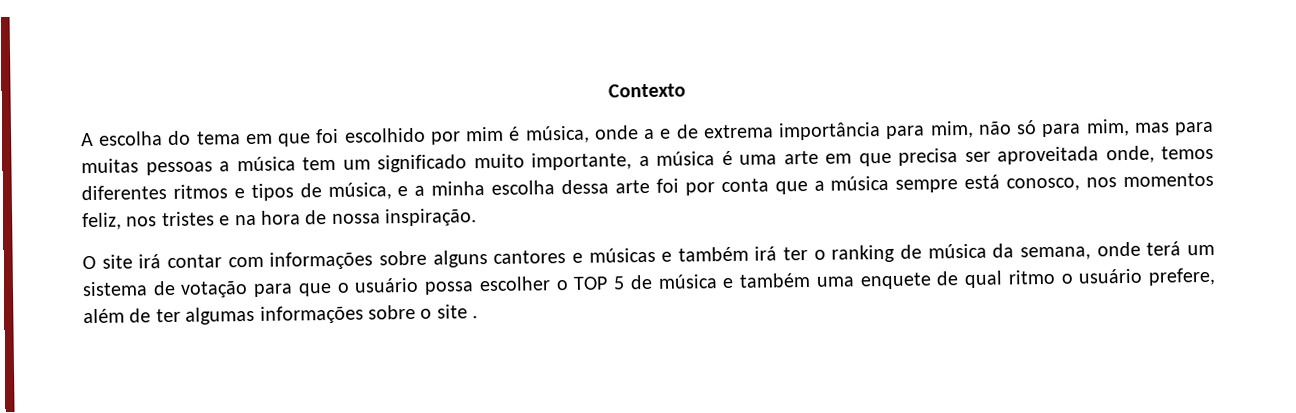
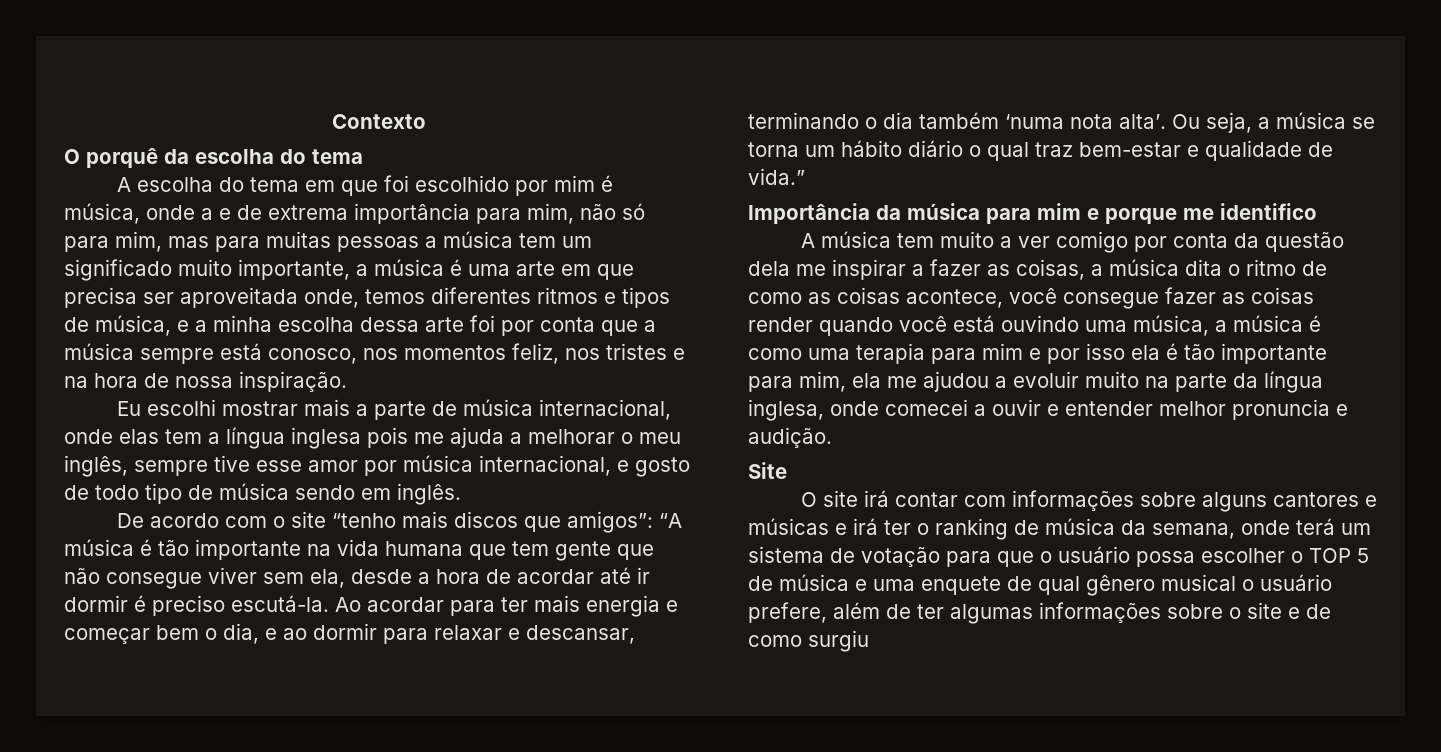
+ O porquê da escolha do tema
+ Eu escolhi mostrar mais a parte de música internacional, onde elas tem a língua inglesa pois me ajuda a melhorar o meu inglês, sempre tive esse amor por música internacional, e gosto de todo tipo de música sendo em inglês.
+ De acordo com o site “tenho mais discos que amigos”: “A música é tão importante na vida humana que tem gente que não consegue viver sem ela, desde a hora de acordar até ir dormir é preciso escutá-la. Ao acordar para ter mais energia e começar bem o dia, e ao dormir para relaxar e descansar, terminando o dia também ‘numa nota alta’. Ou seja, a música se torna um hábito diário o qual traz bem-estar e qualidade de vida.”
+ Importância da música para mim e porque me identifico
+ A música tem muito a ver comigo por conta da questão dela me inspirar a fazer as coisas, a música dita o ritmo de como as coisas acontece, você consegue fazer as coisas render quando você está ouvindo uma música, a música é como uma terapia para mim e por isso ela é tão importante para mim, ela me ajudou a evoluir muito na parte da língua inglesa, onde comecei a ouvir e entender melhor pronuncia e audição.
+ Site
- O site irá contar com informações sobre alguns cantores e músicas e também irá ter o ranking de música da semana, onde terá um sistema de votação para que o usuário possa escolher o TOP 5 de música e também uma enquete de qual ritmo o usuário prefere, além de ter algumas informações sobre o site .
+ O site irá contar com informações sobre alguns cantores e músicas e irá ter o ranking de música da semana, onde terá um sistema de votação para que o usuário possa escolher o TOP 5 de música e uma enquete de qual gênero musical o usuário prefere, além de ter algumas informações sobre o site e de como surgiu

